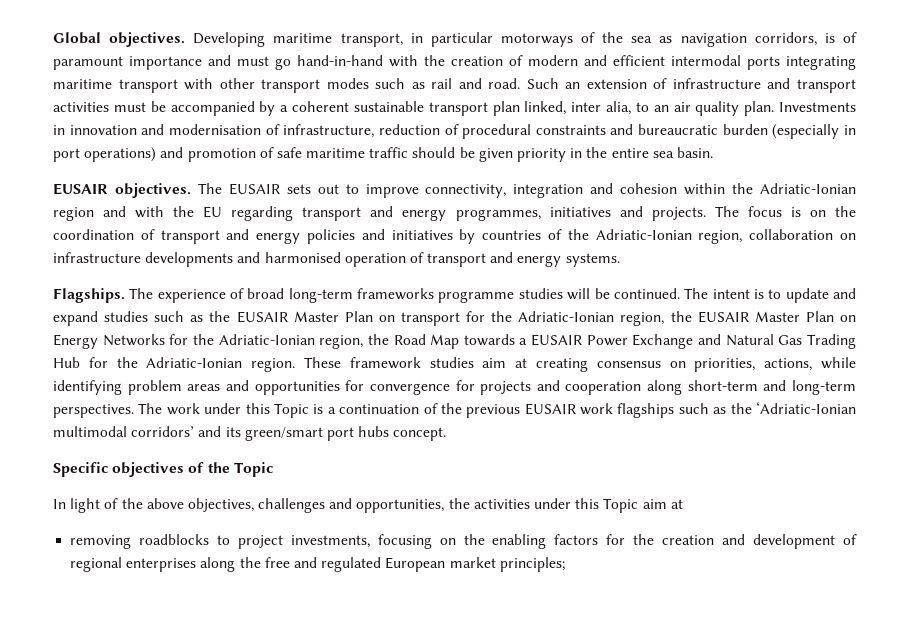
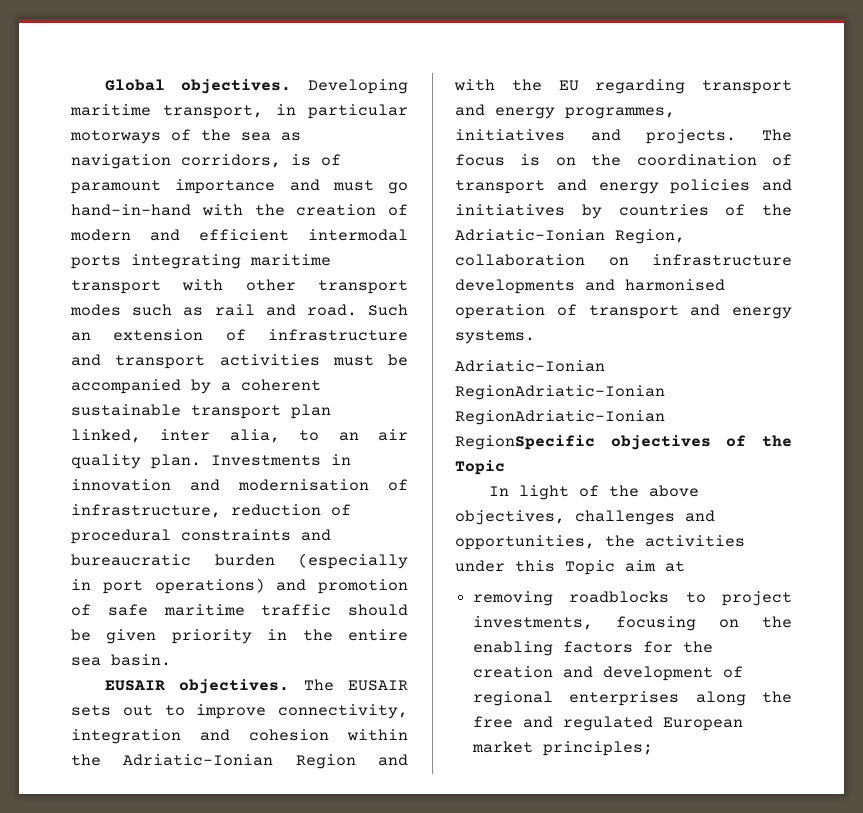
- The EUSAIR sets out to improve connectivity, integration and cohesion within the Adriatic-Ionian region and with the EU regarding transport and energy programmes, initiatives and projects.
+ The EUSAIR sets out to improve connectivity, integration and cohesion within the Adriatic-Ionian Region and with the EU regarding transport and energy programmes, initiatives and projects.
- The focus is on the coordination of transport and energy policies and initiatives by countries of the Adriatic-Ionian region, collaboration on infrastructure developments and harmonised operation of transport and energy systems.
+ The focus is on the coordination of transport and energy policies and initiatives by countries of the Adriatic-Ionian Region, collaboration on infrastructure developments and harmonised operation of transport and energy systems.
- Flagships. The experience of broad long-term frameworks programme studies will be continued. The intent is to update and expand studies such as the EUSAIR Master Plan on transport for the Adriatic-Ionian region, the EUSAIR Master Plan on Energy Networks for the Adriatic-Ionian region, the Road Map towards a EUSAIR Power Exchange and Natural Gas Trading Hub for the Adriatic-Ionian region. These framework studies aim at creating consensus on priorities, actions, while identifying problem areas and opportunities for convergence for projects and cooperation along short-term and long-term perspectives. The work under this Topic is a continuation of the previous EUSAIR work flagships such as the ‘Adriatic-Ionian multimodal corridors’ and its green/smart port hubs concept.
- Specific objectives of the Topic
+ Adriatic-Ionian RegionAdriatic-Ionian RegionAdriatic-Ionian RegionSpecific objectives of the Topic

